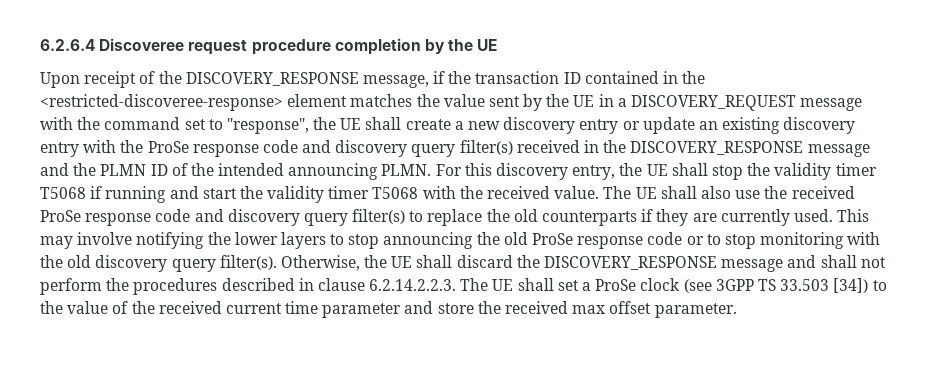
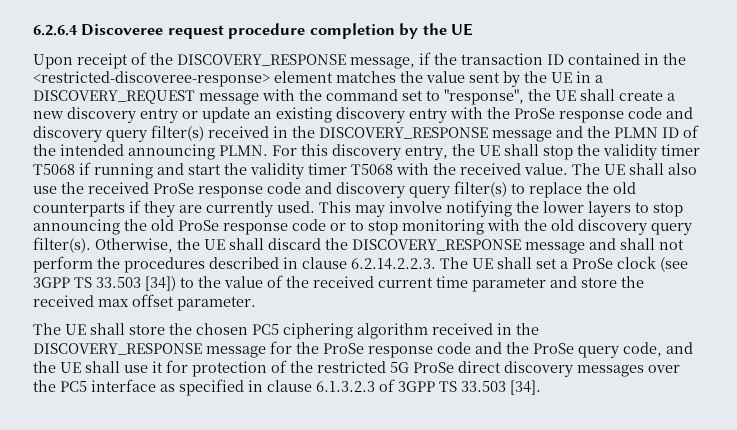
+ The UE shall store the chosen PC5 ciphering algorithm received in the DISCOVERY_RESPONSE message for the ProSe response code and the ProSe query code, and the UE shall use it for protection of the restricted 5G ProSe direct discovery messages over the PC5 interface as specified in clause 6.1.3.2.3 of 3GPP TS 33.503 [34].

